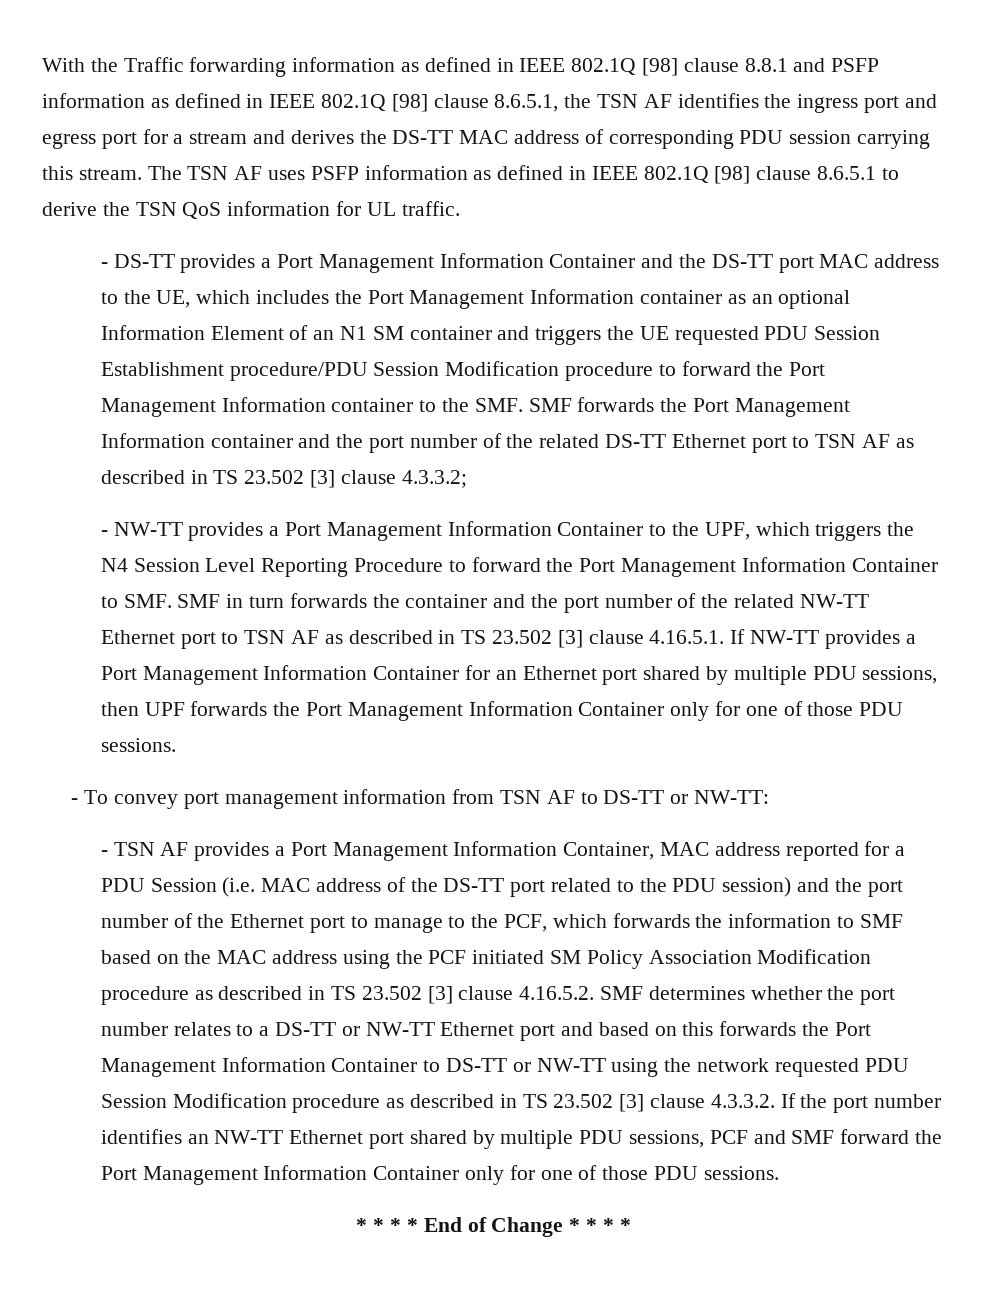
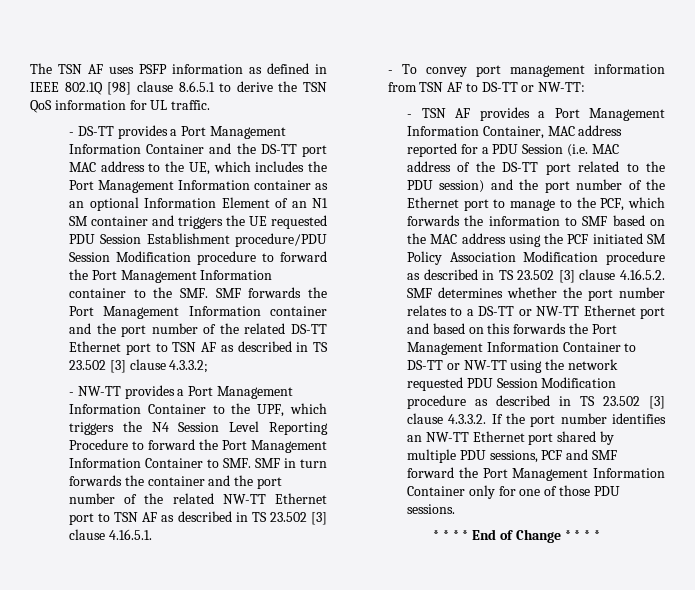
- With the Traffic forwarding information as defined in IEEE 802.1Q [98] clause 8.8.1 and PSFP information as defined in IEEE 802.1Q [98] clause 8.6.5.1, the TSN AF identifies the ingress port and egress port for a stream and derives the DS-TT MAC address of corresponding PDU session carrying this stream.
- - NW-TT provides a Port Management Information Container to the UPF, which triggers the N4 Session Level Reporting Procedure to forward the Port Management Information Container to SMF. SMF in turn forwards the container and the port number of the related NW-TT Ethernet port to TSN AF as described in TS 23.502 [3] clause 4.16.5.1. If NW-TT provides a Port Management Information Container for an Ethernet port shared by multiple PDU sessions, then UPF forwards the Port Management Information Container only for one of those PDU sessions.
+ - NW-TT provides a Port Management Information Container to the UPF, which triggers the N4 Session Level Reporting Procedure to forward the Port Management Information Container to SMF. SMF in turn forwards the container and the port number of the related NW-TT Ethernet port to TSN AF as described in TS 23.502 [3] clause 4.16.5.1.

